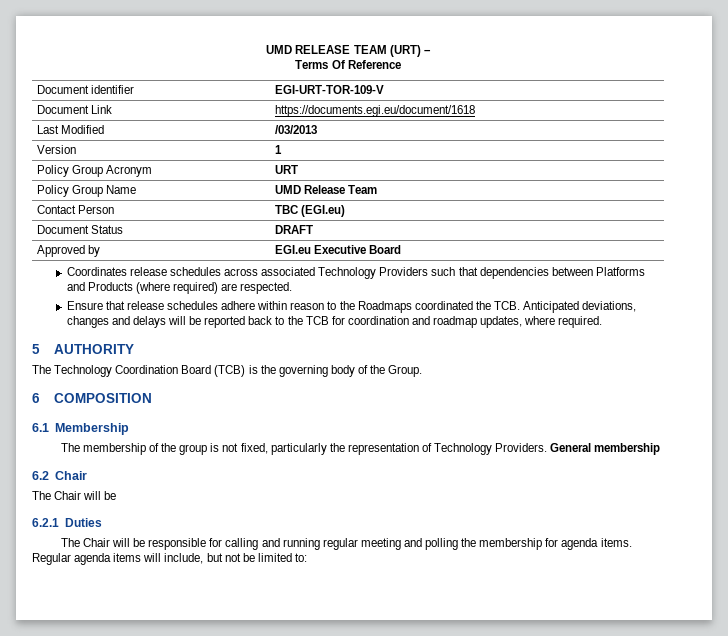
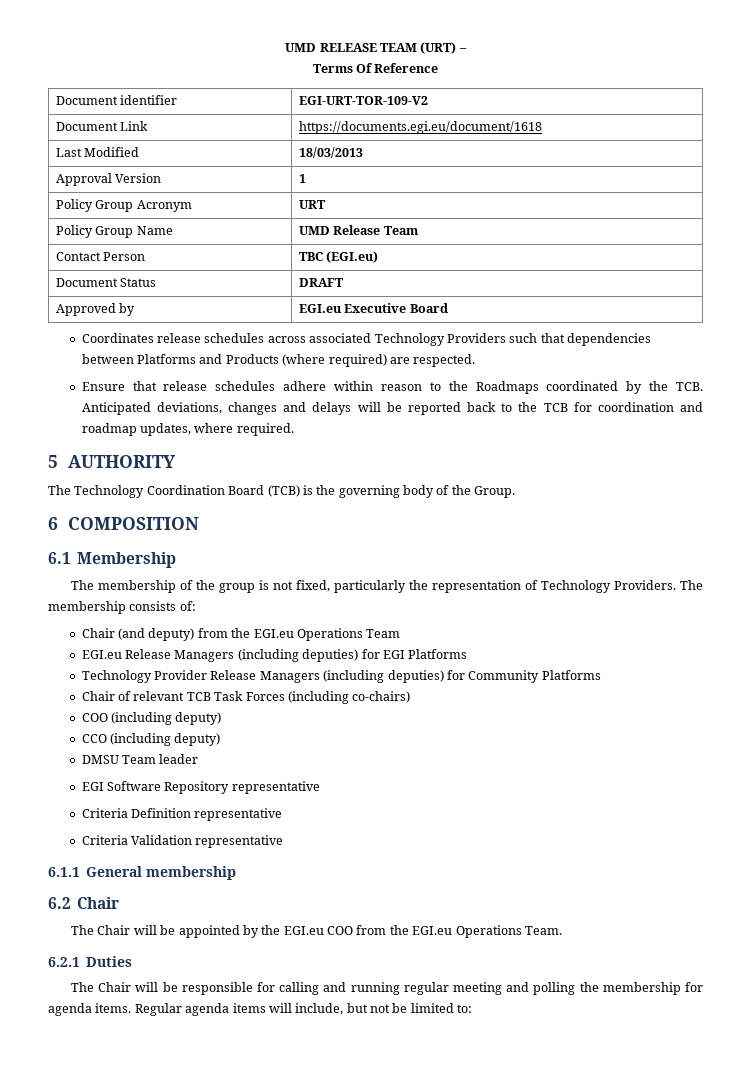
- Document identifier | EGI-URT-TOR-109-V
+ Document identifier | EGI-URT-TOR-109-V2
- Last Modified | /03/2013
- Version | 1
+ Last Modified | 18/03/2013
+ Approval Version | 1
- Ensure that release schedules adhere within reason to the Roadmaps coordinated the TCB. Anticipated deviations, changes and delays will be reported back to the TCB for coordination and roadmap updates, where required.
+ Ensure that release schedules adhere within reason to the Roadmaps coordinated by the TCB. Anticipated deviations, changes and delays will be reported back to the TCB for coordination and roadmap updates, where required.
- General membership
+ The membership consists of:
+ Chair (and deputy) from the EGI.eu Operations Team
+ EGI.eu Release Managers (including deputies) for EGI Platforms
+ Technology Provider Release Managers (including deputies) for Community Platforms
+ Chair of relevant TCB Task Forces (including co-chairs)
+ COO (including deputy)
+ CCO (including deputy)
+ DMSU Team leader
+ EGI Software Repository representative
+ Criteria Definition representative
+ Criteria Validation representative
+ 6.1.1 General membership
  6.2 Chair
- The Chair will be
+ The Chair will be appointed by the EGI.eu COO from the EGI.eu Operations Team.

